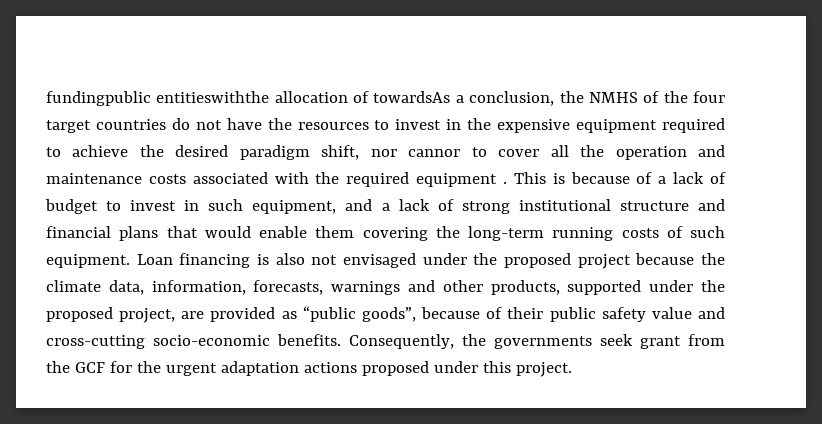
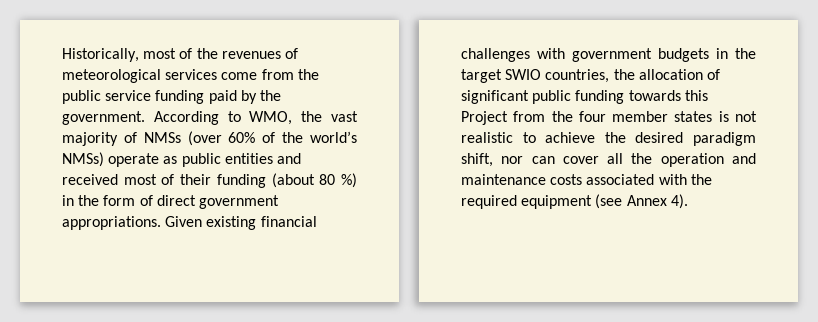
- fundingpublic entitieswiththe allocation of towardsAs a conclusion, the NMHS of the four target countries do not have the resources to invest in the expensive equipment required to achieve the desired paradigm shift, nor cannor to cover all the operation and maintenance costs associated with the required equipment . This is because of a lack of budget to invest in such equipment, and a lack of strong institutional structure and financial plans that would enable them covering the long-term running costs of such equipment. Loan financing is also not envisaged under the proposed project because the climate data, information, forecasts, warnings and other products, supported under the proposed project, are provided as “public goods”, because of their public safety value and cross-cutting socio-economic benefits. Consequently, the governments seek grant from the GCF for the urgent adaptation actions proposed under this project.
+ Historically, most of the revenues of meteorological services come from the public service funding paid by the government. According to WMO, the vast majority of NMSs (over 60% of the world’s NMSs) operate as public entities and received most of their funding (about 80 %) in the form of direct government appropriations. Given existing financial challenges with government budgets in the target SWIO countries, the allocation of significant public funding towards this Project from the four member states is not realistic to achieve the desired paradigm shift, nor can cover all the operation and maintenance costs associated with the required equipment (see Annex 4).

